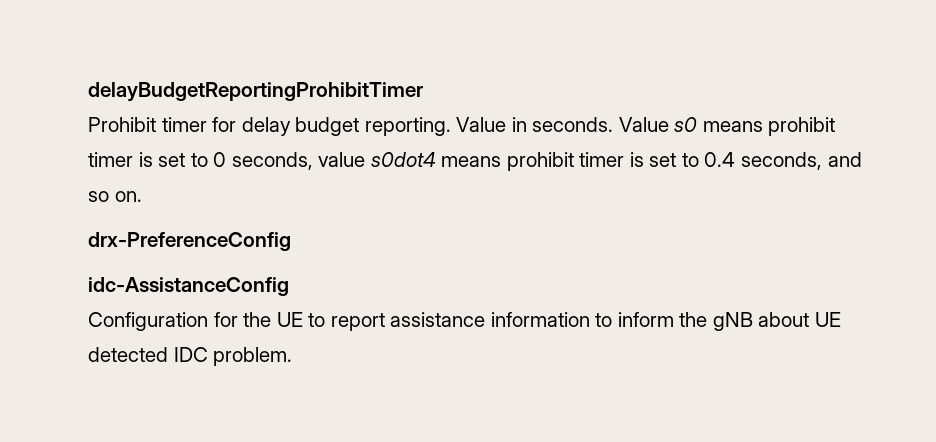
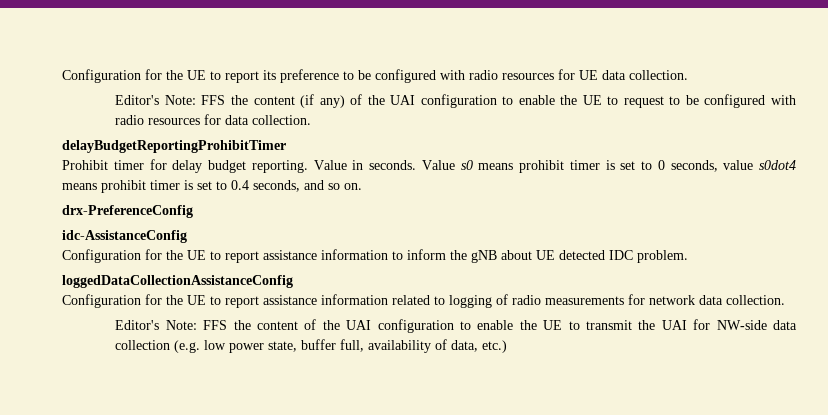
+ Configuration for the UE to report its preference to be configured with radio resources for UE data collection.
+ Editor's Note: FFS the content (if any) of the UAI configuration to enable the UE to request to be configured with radio resources for data collection.
+ loggedDataCollectionAssistanceConfig
+ Configuration for the UE to report assistance information related to logging of radio measurements for network data collection.
+ Editor's Note: FFS the content of the UAI configuration to enable the UE to transmit the UAI for NW-side data collection (e.g. low power state, buffer full, availability of data, etc.)

